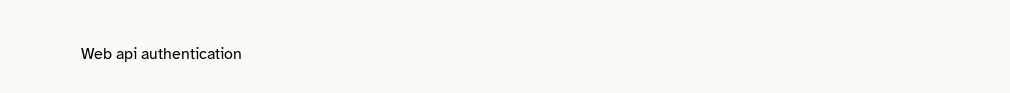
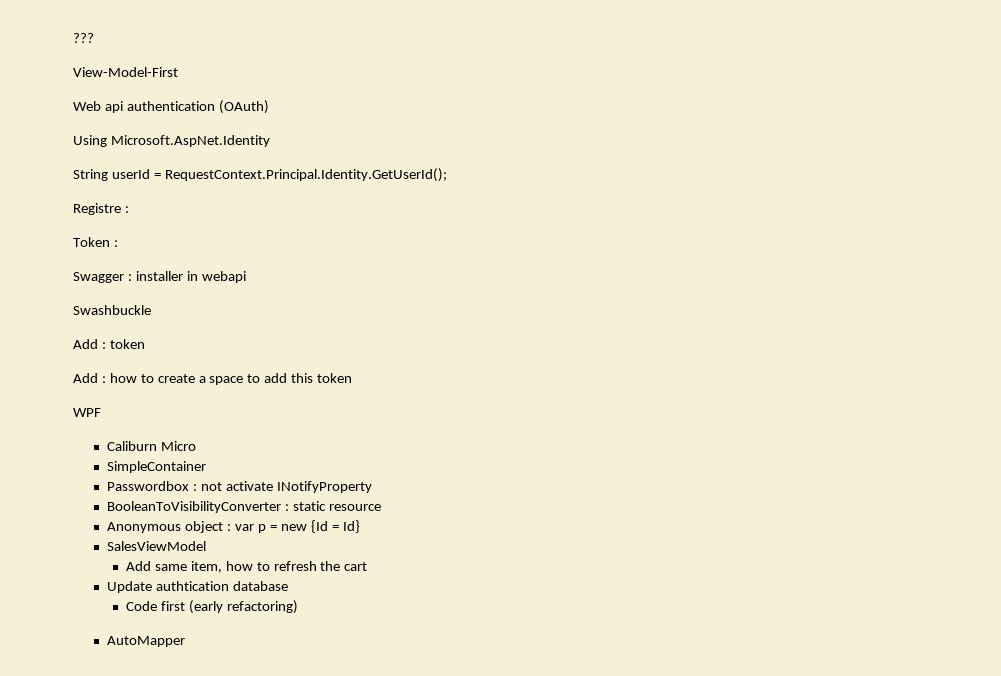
+ ???
+ View-Model-First
- Web api authentication
+ Web api authentication (OAuth)
+ Using Microsoft.AspNet.Identity
+ String userId = RequestContext.Principal.Identity.GetUserId();
+ Registre :
+ Token :
+ Swagger : installer in webapi
+ Swashbuckle
+ Add : token
+ Add : how to create a space to add this token
+ WPF
+ Caliburn Micro
+ SimpleContainer
+ Passwordbox : not activate INotifyProperty
+ BooleanToVisibilityConverter : static resource
+ Anonymous object : var p = new {Id = Id}
+ SalesViewModel
+ Add same item, how to refresh the cart
+ Update authtication database
+ Code first (early refactoring)
+ AutoMapper

